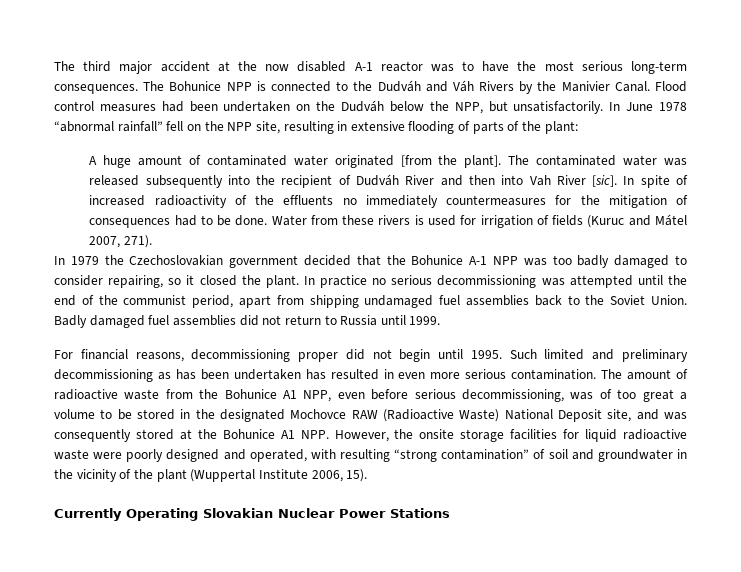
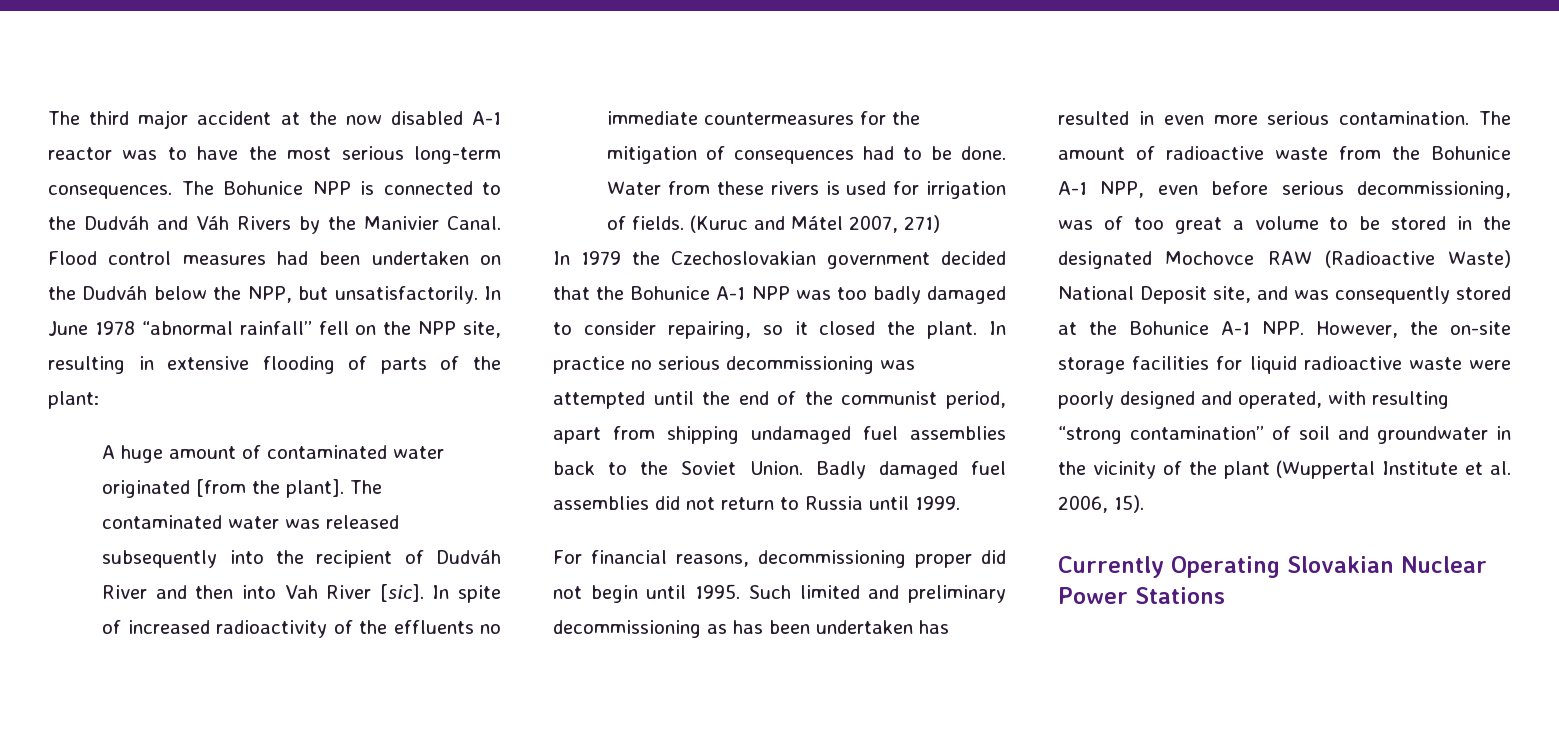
- In spite of increased radioactivity of the effluents no immediately countermeasures for the mitigation of consequences had to be done.
+ In spite of increased radioactivity of the effluents no immediate countermeasures for the mitigation of consequences had to be done.
- Water from these rivers is used for irrigation of fields (Kuruc and Mátel 2007, 271).
+ Water from these rivers is used for irrigation of fields. (Kuruc and Mátel 2007, 271)
- The amount of radioactive waste from the Bohunice A1 NPP, even before serious decommissioning, was of too great a volume to be stored in the designated Mochovce RAW (Radioactive Waste) National Deposit site, and was consequently stored at the Bohunice A1 NPP. However, the onsite storage facilities for liquid radioactive waste were poorly designed and operated, with resulting “strong contamination” of soil and groundwater in the vicinity of the plant (Wuppertal Institute 2006, 15).
+ The amount of radioactive waste from the Bohunice A-1 NPP, even before serious decommissioning, was of too great a volume to be stored in the designated Mochovce RAW (Radioactive Waste) National Deposit site, and was consequently stored at the Bohunice A-1 NPP. However, the on-site storage facilities for liquid radioactive waste were poorly designed and operated, with resulting “strong contamination” of soil and groundwater in the vicinity of the plant (Wuppertal Institute et al. 2006, 15).

